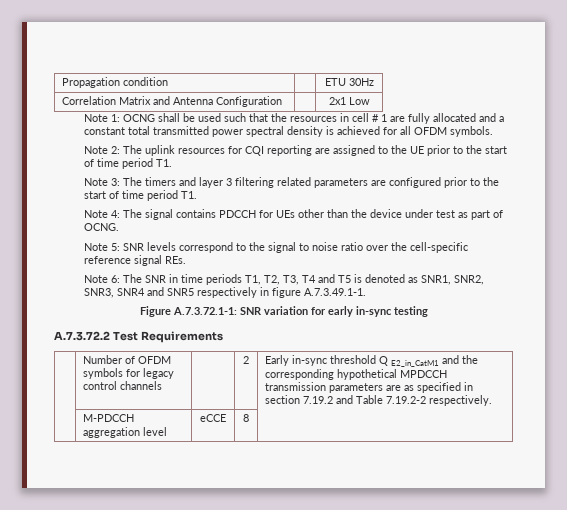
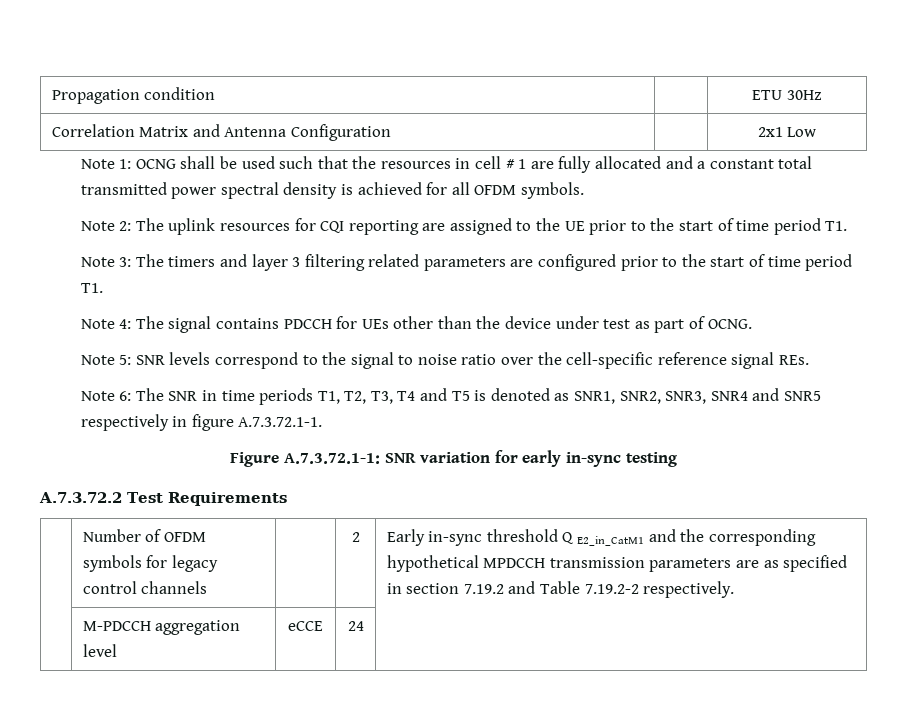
- Note 6: The SNR in time periods T1, T2, T3, T4 and T5 is denoted as SNR1, SNR2, SNR3, SNR4 and SNR5 respectively in figure A.7.3.49.1-1.
+ Note 6: The SNR in time periods T1, T2, T3, T4 and T5 is denoted as SNR1, SNR2, SNR3, SNR4 and SNR5 respectively in figure A.7.3.72.1-1.
- | M-PDCCH aggregation level | eCCE | 8 |
+ | M-PDCCH aggregation level | eCCE | 24 |

